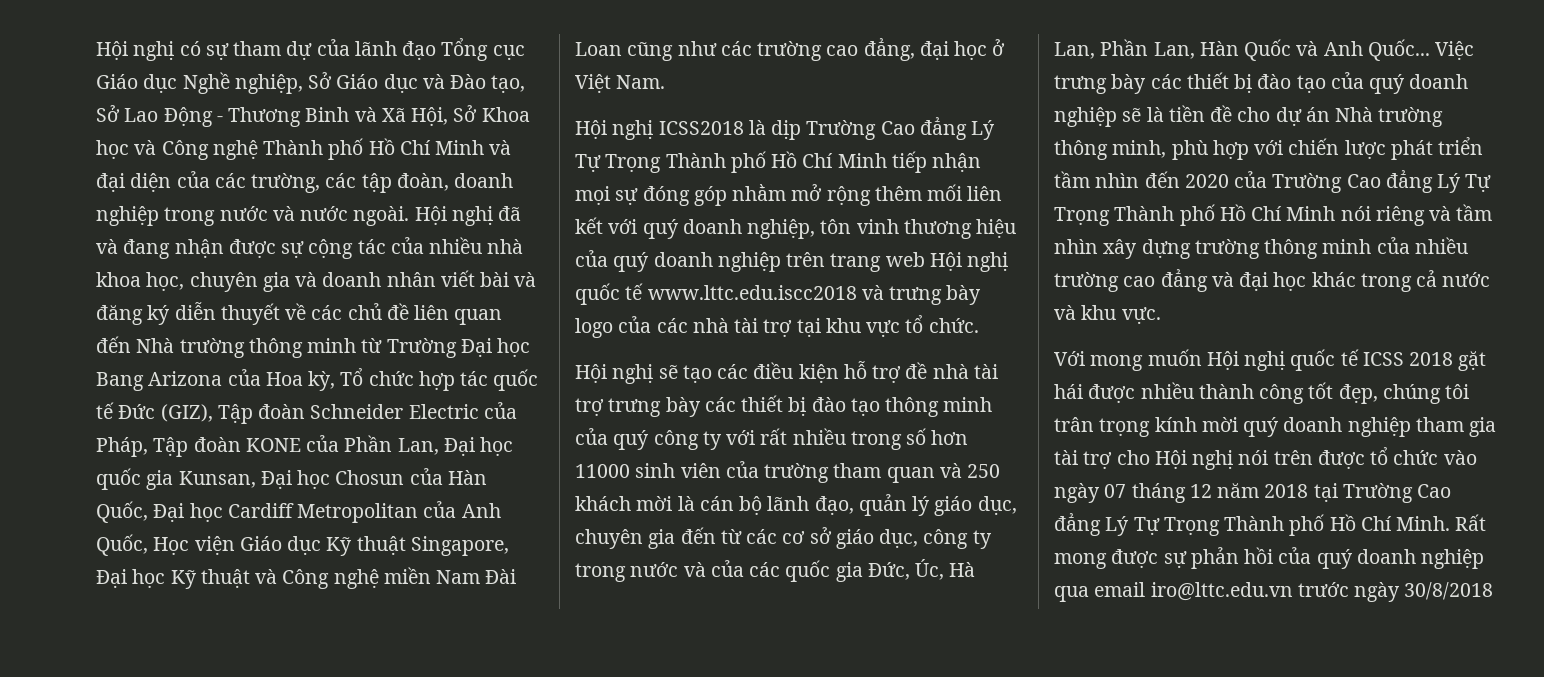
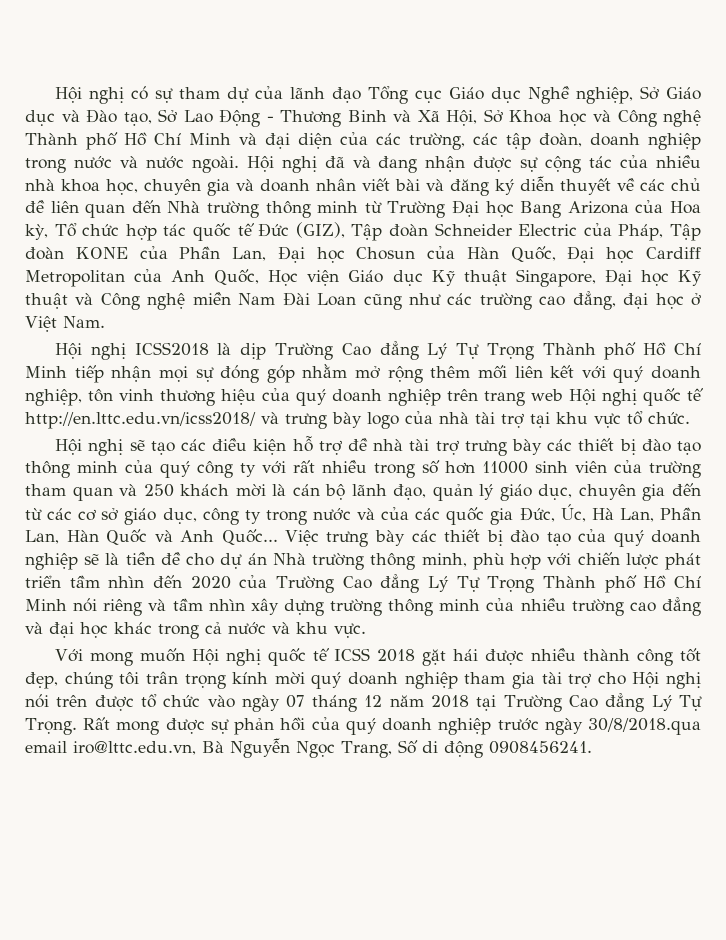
- Hội nghị đã và đang nhận được sự cộng tác của nhiều nhà khoa học, chuyên gia và doanh nhân viết bài và đăng ký diễn thuyết về các chủ đề liên quan đến Nhà trường thông minh từ Trường Đại học Bang Arizona của Hoa kỳ, Tổ chức hợp tác quốc tế Đức (GIZ), Tập đoàn Schneider Electric của Pháp, Tập đoàn KONE của Phần Lan, Đại học quốc gia Kunsan, Đại học Chosun của Hàn Quốc, Đại học Cardiff Metropolitan của Anh Quốc, Học viện Giáo dục Kỹ thuật Singapore, Đại học Kỹ thuật và Công nghệ miền Nam Đài Loan cũng như các trường cao đẳng, đại học ở Việt Nam.
+ Hội nghị đã và đang nhận được sự cộng tác của nhiều nhà khoa học, chuyên gia và doanh nhân viết bài và đăng ký diễn thuyết về các chủ đề liên quan đến Nhà trường thông minh từ Trường Đại học Bang Arizona của Hoa kỳ, Tổ chức hợp tác quốc tế Đức (GIZ), Tập đoàn Schneider Electric của Pháp, Tập đoàn KONE của Phần Lan, Đại học Chosun của Hàn Quốc, Đại học Cardiff Metropolitan của Anh Quốc, Học viện Giáo dục Kỹ thuật Singapore, Đại học Kỹ thuật và Công nghệ miền Nam Đài Loan cũng như các trường cao đẳng, đại học ở Việt Nam.
- Hội nghị ICSS2018 là dịp Trường Cao đẳng Lý Tự Trọng Thành phố Hồ Chí Minh tiếp nhận mọi sự đóng góp nhằm mở rộng thêm mối liên kết với quý doanh nghiệp, tôn vinh thương hiệu của quý doanh nghiệp trên trang web Hội nghị quốc tế www.lttc.edu.iscc2018 và trưng bày logo của các nhà tài trợ tại khu vực tổ chức.
+ Hội nghị ICSS2018 là dịp Trường Cao đẳng Lý Tự Trọng Thành phố Hồ Chí Minh tiếp nhận mọi sự đóng góp nhằm mở rộng thêm mối liên kết với quý doanh nghiệp, tôn vinh thương hiệu của quý doanh nghiệp trên trang web Hội nghị quốc tế http://en.lttc.edu.vn/icss2018/ và trưng bày logo của nhà tài trợ tại khu vực tổ chức.
- Với mong muốn Hội nghị quốc tế ICSS 2018 gặt hái được nhiều thành công tốt đẹp, chúng tôi trân trọng kính mời quý doanh nghiệp tham gia tài trợ cho Hội nghị nói trên được tổ chức vào ngày 07 tháng 12 năm 2018 tại Trường Cao đẳng Lý Tự Trọng Thành phố Hồ Chí Minh.
+ Với mong muốn Hội nghị quốc tế ICSS 2018 gặt hái được nhiều thành công tốt đẹp, chúng tôi trân trọng kính mời quý doanh nghiệp tham gia tài trợ cho Hội nghị nói trên được tổ chức vào ngày 07 tháng 12 năm 2018 tại Trường Cao đẳng Lý Tự Trọng.
- Rất mong được sự phản hồi của quý doanh nghiệp qua email iro@lttc.edu.vn trước ngày 30/8/2018
+ Rất mong được sự phản hồi của quý doanh nghiệp trước ngày 30/8/2018.qua email iro@lttc.edu.vn, Bà Nguyễn Ngọc Trang, Số di động 0908456241.

